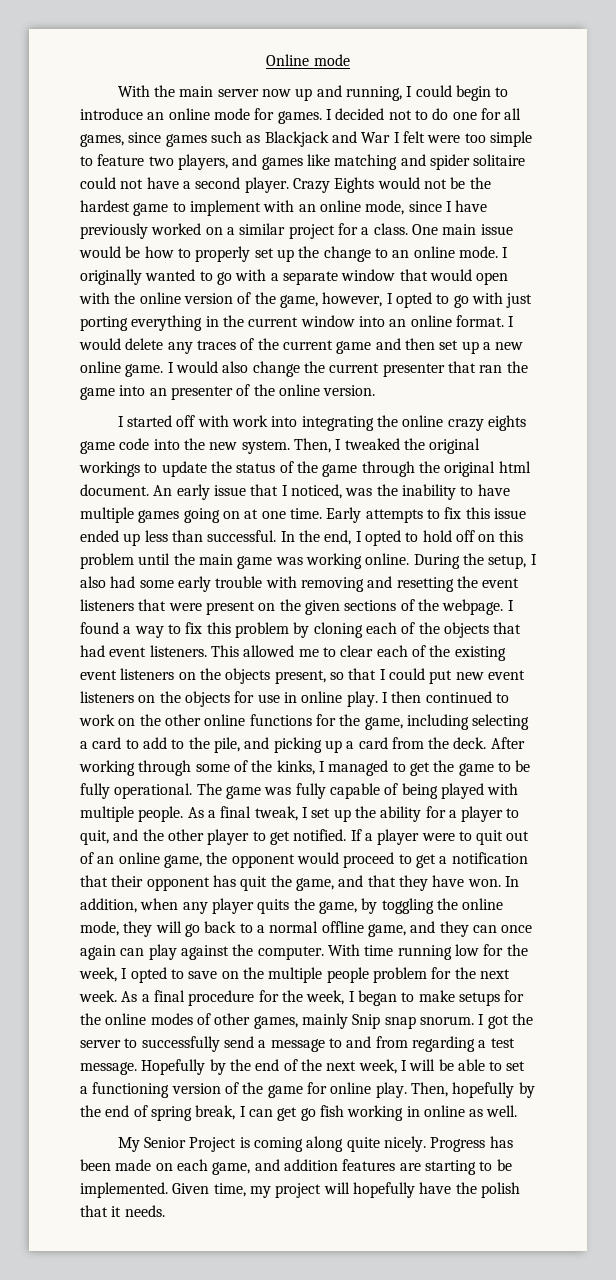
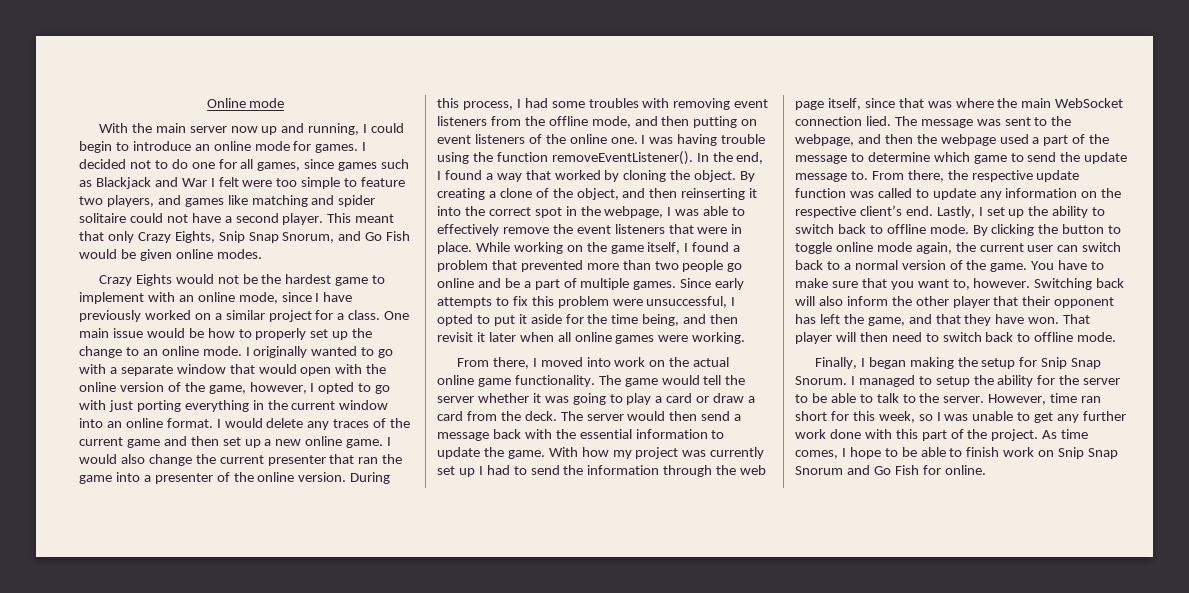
- I decided not to do one for all games, since games such as Blackjack and War I felt were too simple to feature two players, and games like matching and spider solitaire could not have a second player. Crazy Eights would not be the hardest game to implement with an online mode, since I have previously worked on a similar project for a class.
+ I decided not to do one for all games, since games such as Blackjack and War I felt were too simple to feature two players, and games like matching and spider solitaire could not have a second player. This meant that only Crazy Eights, Snip Snap Snorum, and Go Fish would be given online modes.
+ Crazy Eights would not be the hardest game to implement with an online mode, since I have previously worked on a similar project for a class.
- I would also change the current presenter that ran the game into an presenter of the online version.
- I started off with work into integrating the online crazy eights game code into the new system. Then, I tweaked the original workings to update the status of the game through the original html document. An early issue that I noticed, was the inability to have multiple games going on at one time. Early attempts to fix this issue ended up less than successful. In the end, I opted to hold off on this problem until the main game was working online. During the setup, I also had some early trouble with removing and resetting the event listeners that were present on the given sections of the webpage. I found a way to fix this problem by cloning each of the objects that had event listeners. This allowed me to clear each of the existing event listeners on the objects present, so that I could put new event listeners on the objects for use in online play. I then continued to work on the other online functions for the game, including selecting a card to add to the pile, and picking up a card from the deck.
+ I would also change the current presenter that ran the game into a presenter of the online version. During this process, I had some troubles with removing event listeners from the offline mode, and then putting on event listeners of the online one. I was having trouble using the function removeEventListener(). In the end, I found a way that worked by cloning the object. By creating a clone of the object, and then reinserting it into the correct spot in the webpage, I was able to effectively remove the event listeners that were in place. While working on the game itself, I found a problem that prevented more than two people go online and be a part of multiple games. Since early attempts to fix this problem were unsuccessful, I opted to put it aside for the time being, and then revisit it later when all online games were working.
+ From there, I moved into work on the actual online game functionality. The game would tell the server whether it was going to play a card or draw a card from the deck.
- After working through some of the kinks, I managed to get the game to be fully operational. The game was fully capable of being played with multiple people. As a final tweak, I set up the ability for a player to quit, and the other player to get notified. If a player were to quit out of an online game, the opponent would proceed to get a notification that their opponent has quit the game, and that they have won.
+ The server would then send a message back with the essential information to update the game. With how my project was currently set up I had to send the information through the web page itself, since that was where the main WebSocket connection lied. The message was sent to the webpage, and then the webpage used a part of the message to determine which game to send the update message to. From there, the respective update function was called to update any information on the respective client’s end. Lastly, I set up the ability to switch back to offline mode. By clicking the button to toggle online mode again, the current user can switch back to a normal version of the game. You have to make sure that you want to, however. Switching back will also inform the other player that their opponent has left the game, and that they have won.
- In addition, when any player quits the game, by toggling the online mode, they will go back to a normal offline game, and they can once again can play against the computer. With time running low for the week, I opted to save on the multiple people problem for the next week. As a final procedure for the week, I began to make setups for the online modes of other games, mainly Snip snap snorum. I got the server to successfully send a message to and from regarding a test message. Hopefully by the end of the next week, I will be able to set a functioning version of the game for online play. Then, hopefully by the end of spring break, I can get go fish working in online as well.
- My Senior Project is coming along quite nicely. Progress has been made on each game, and addition features are starting to be implemented. Given time, my project will hopefully have the polish that it needs.
+ That player will then need to switch back to offline mode.
+ Finally, I began making the setup for Snip Snap Snorum. I managed to setup the ability for the server to be able to talk to the server. However, time ran short for this week, so I was unable to get any further work done with this part of the project. As time comes, I hope to be able to finish work on Snip Snap Snorum and Go Fish for online.

